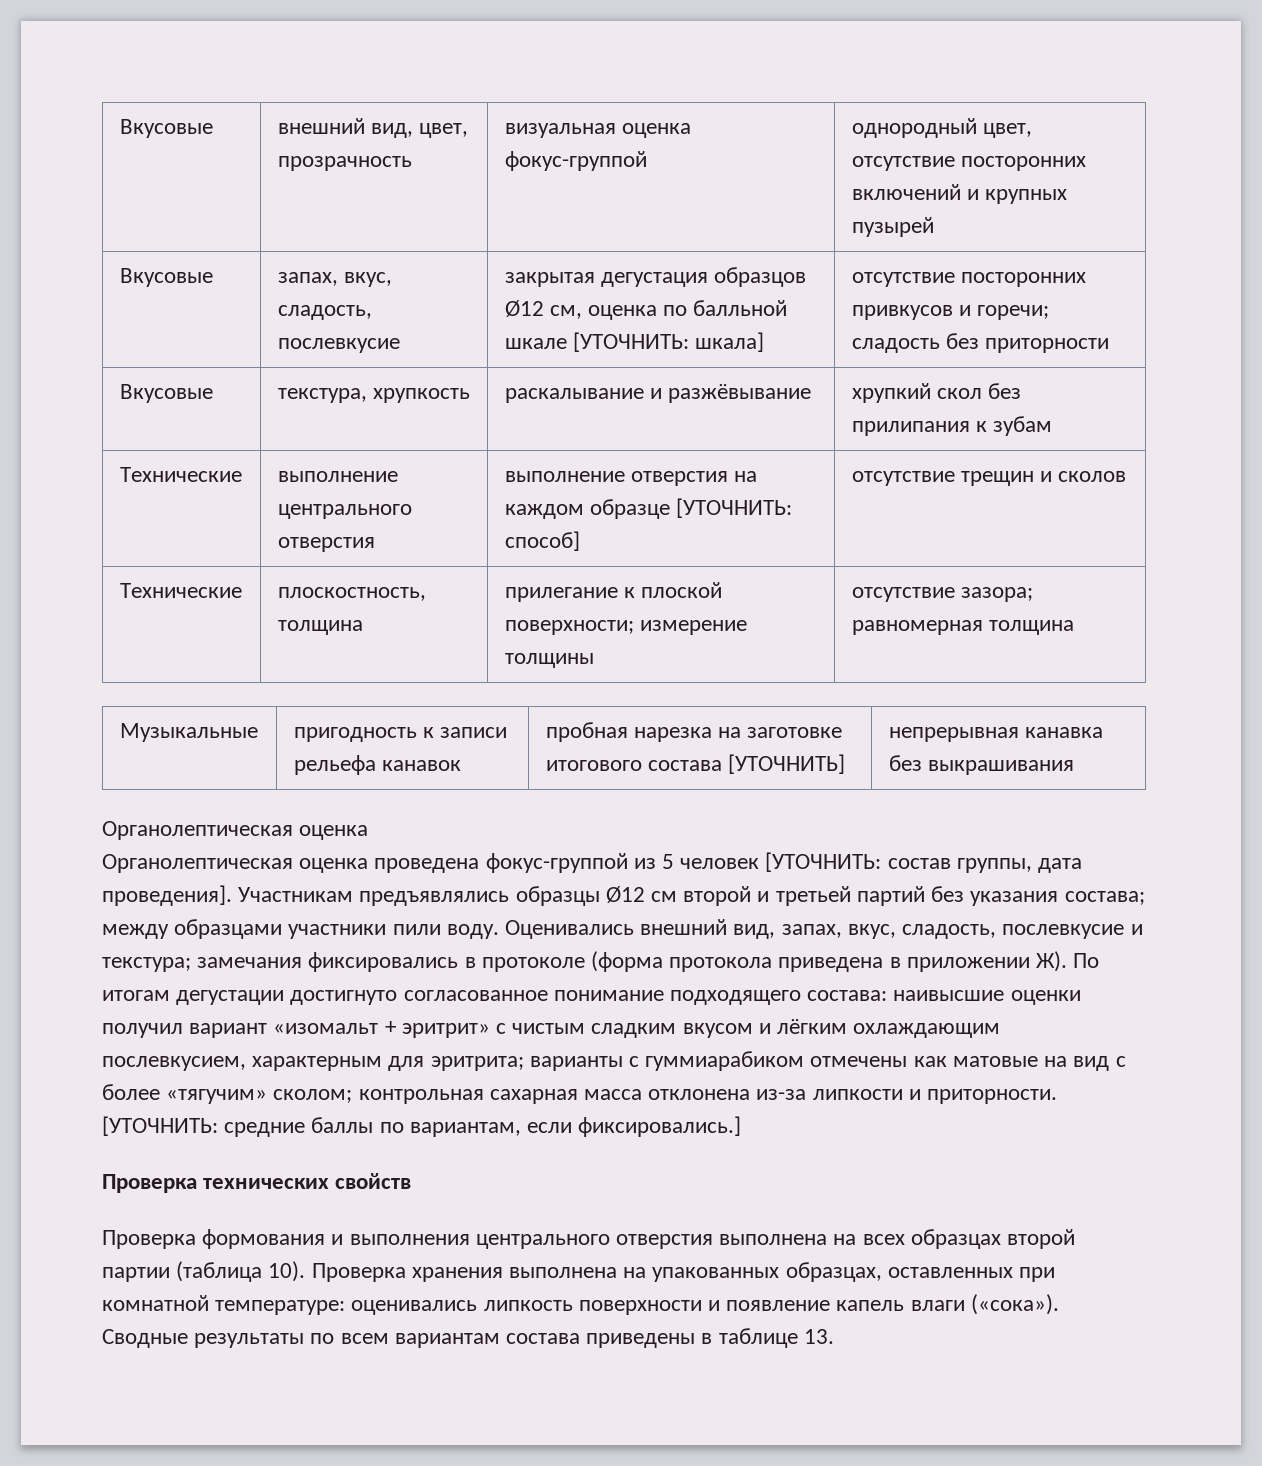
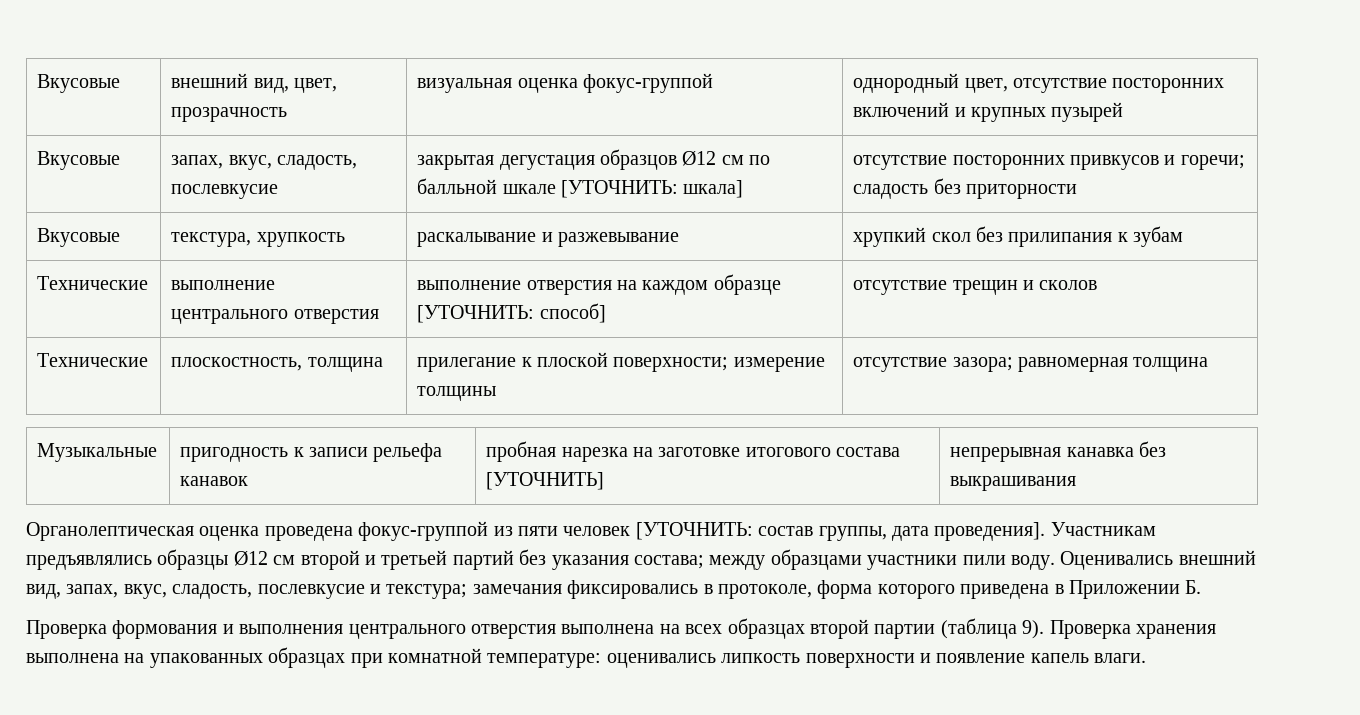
- Вкусовые | запах, вкус, сладость, послевкусие | закрытая дегустация образцов Ø12 см, оценка по балльной шкале [УТОЧНИТЬ: шкала] | отсутствие посторонних привкусов и горечи; сладость без приторности
+ Вкусовые | запах, вкус, сладость, послевкусие | закрытая дегустация образцов Ø12 см по балльной шкале [УТОЧНИТЬ: шкала] | отсутствие посторонних привкусов и горечи; сладость без приторности
- Вкусовые | текстура, хрупкость | раскалывание и разжёвывание | хрупкий скол без прилипания к зубам
+ Вкусовые | текстура, хрупкость | раскалывание и разжевывание | хрупкий скол без прилипания к зубам
  Музыкальные | пригодность к записи рельефа канавок | пробная нарезка на заготовке итогового состава [УТОЧНИТЬ] | непрерывная канавка без выкрашивания
- Органолептическая оценка
- Органолептическая оценка проведена фокус-группой из 5 человек [УТОЧНИТЬ: состав группы, дата проведения].
+ Органолептическая оценка проведена фокус-группой из пяти человек [УТОЧНИТЬ: состав группы, дата проведения].
- Оценивались внешний вид, запах, вкус, сладость, послевкусие и текстура; замечания фиксировались в протоколе (форма протокола приведена в приложении Ж). По итогам дегустации достигнуто согласованное понимание подходящего состава: наивысшие оценки получил вариант «изомальт + эритрит» с чистым сладким вкусом и лёгким охлаждающим послевкусием, характерным для эритрита; варианты с гуммиарабиком отмечены как матовые на вид с более «тягучим» сколом; контрольная сахарная масса отклонена из-за липкости и приторности. [УТОЧНИТЬ: средние баллы по вариантам, если фиксировались.]
- Проверка технических свойств
+ Оценивались внешний вид, запах, вкус, сладость, послевкусие и текстура; замечания фиксировались в протоколе, форма которого приведена в Приложении Б.
- Проверка формования и выполнения центрального отверстия выполнена на всех образцах второй партии (таблица 10).
+ Проверка формования и выполнения центрального отверстия выполнена на всех образцах второй партии (таблица 9).
- Проверка хранения выполнена на упакованных образцах, оставленных при комнатной температуре: оценивались липкость поверхности и появление капель влаги («сока»). Сводные результаты по всем вариантам состава приведены в таблице 13.
+ Проверка хранения выполнена на упакованных образцах при комнатной температуре: оценивались липкость поверхности и появление капель влаги.

